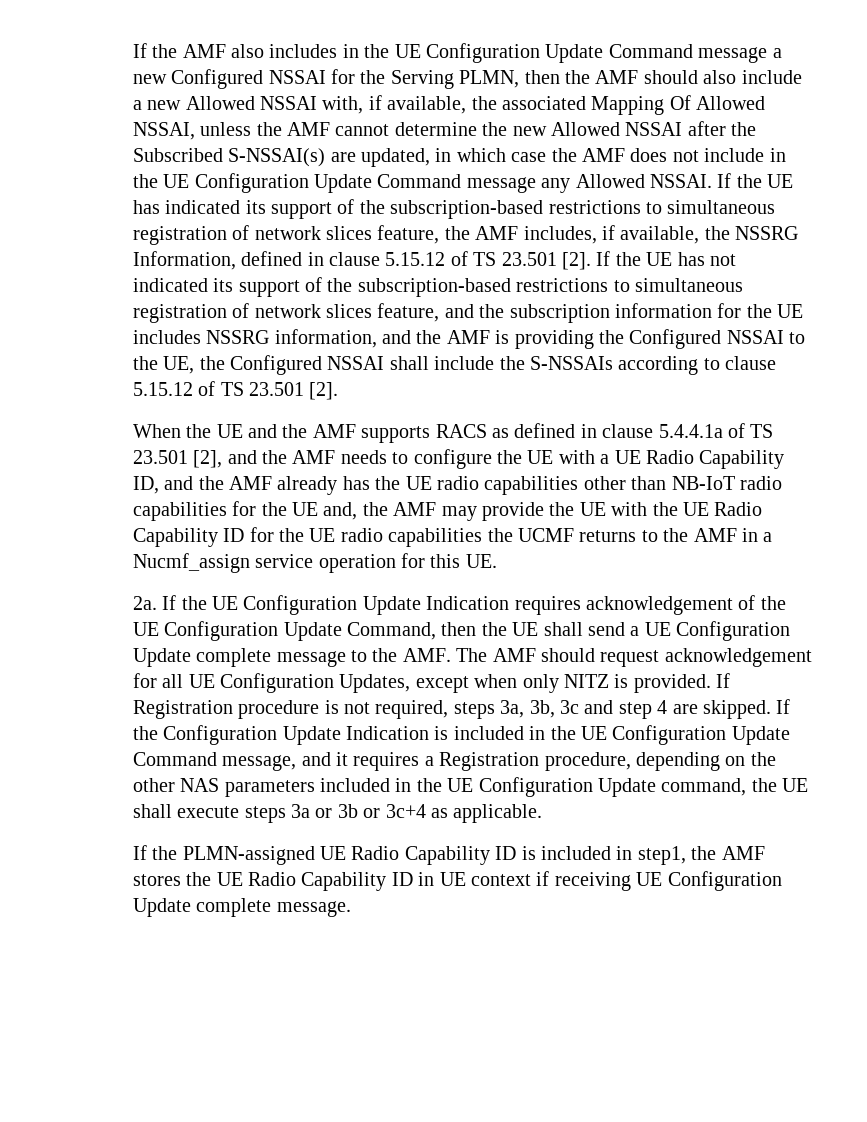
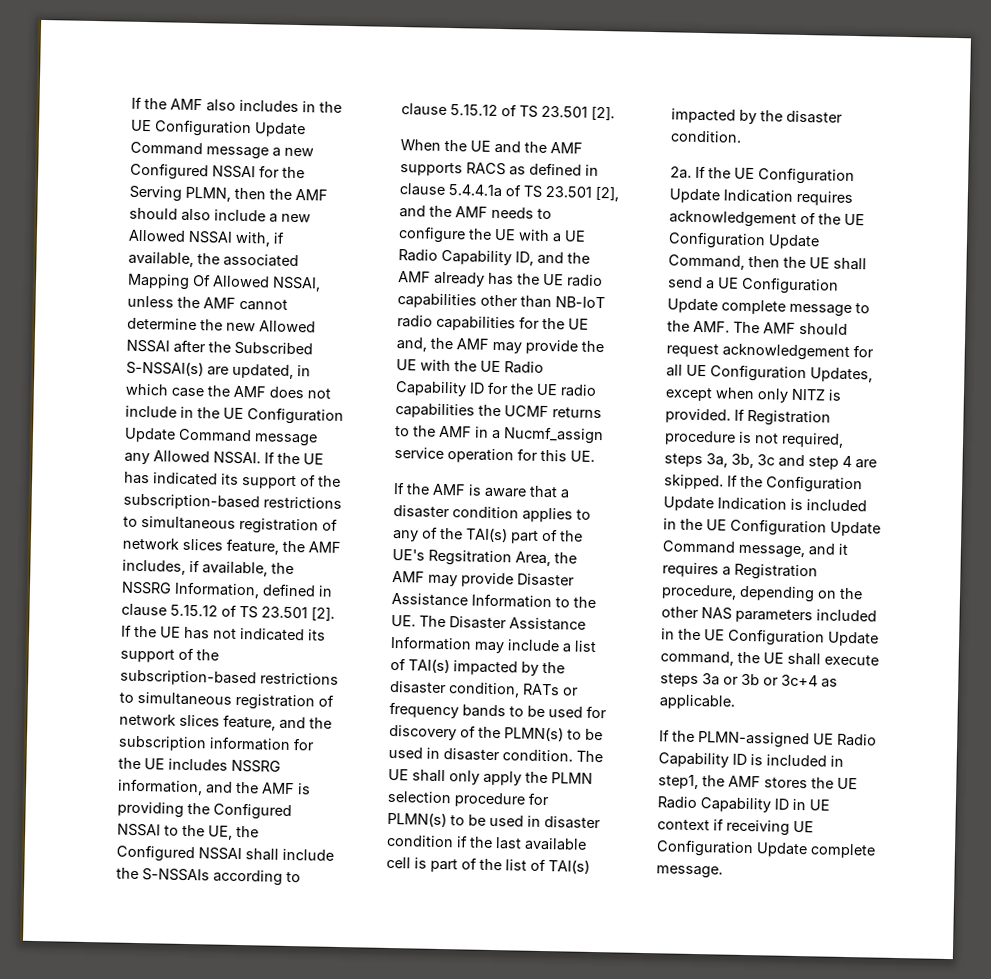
+ If the AMF is aware that a disaster condition applies to any of the TAI(s) part of the UE's Regsitration Area, the AMF may provide Disaster Assistance Information to the UE. The Disaster Assistance Information may include a list of TAI(s) impacted by the disaster condition, RATs or frequency bands to be used for discovery of the PLMN(s) to be used in disaster condition. The UE shall only apply the PLMN selection procedure for PLMN(s) to be used in disaster condition if the last available cell is part of the list of TAI(s) impacted by the disaster condition.

